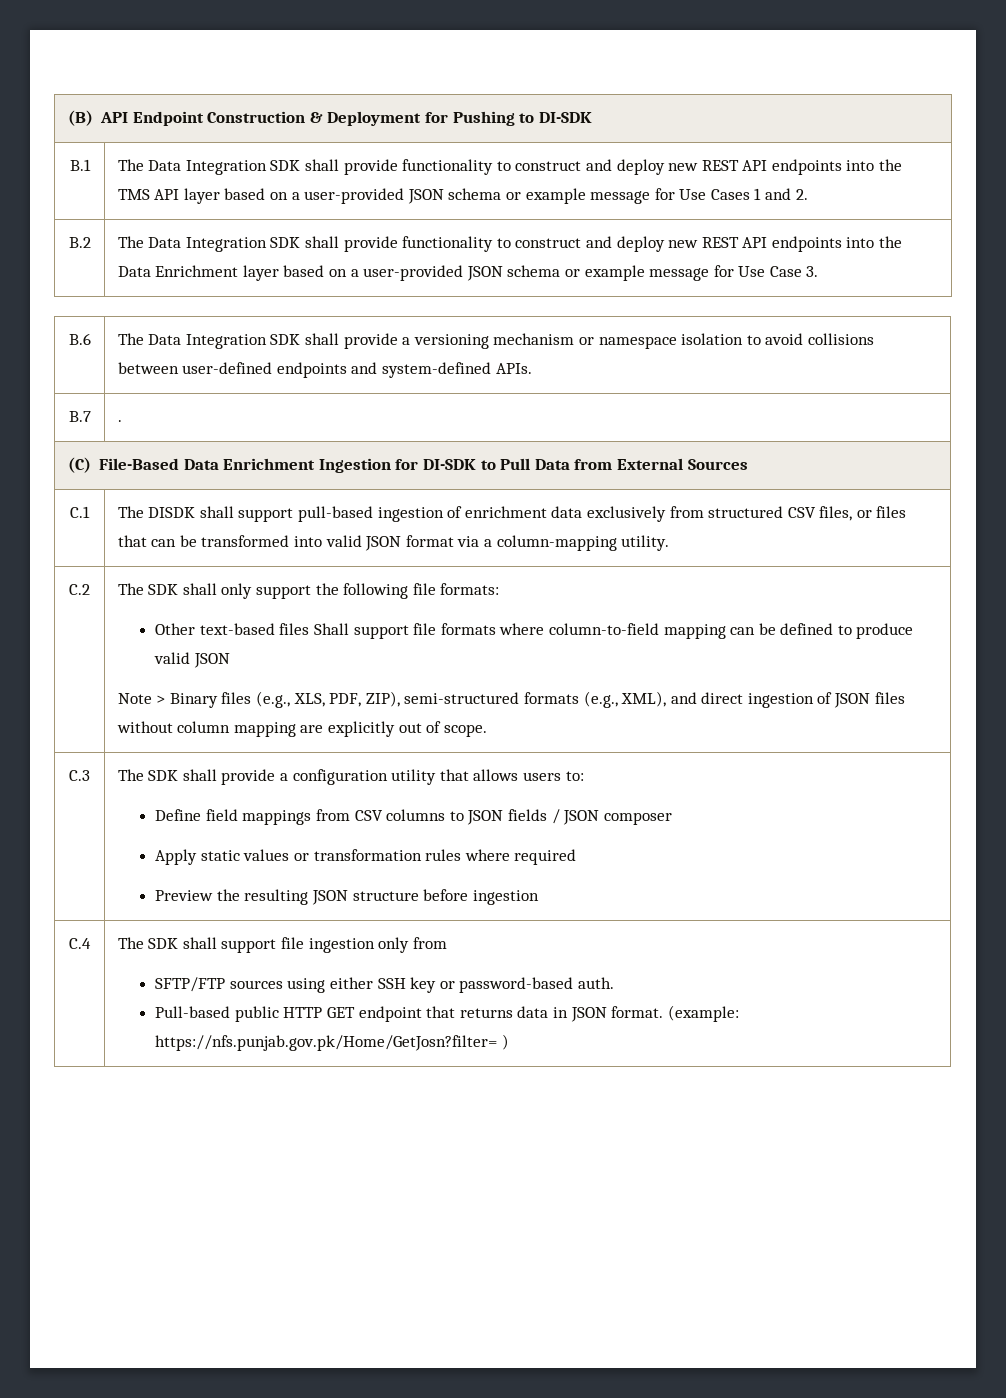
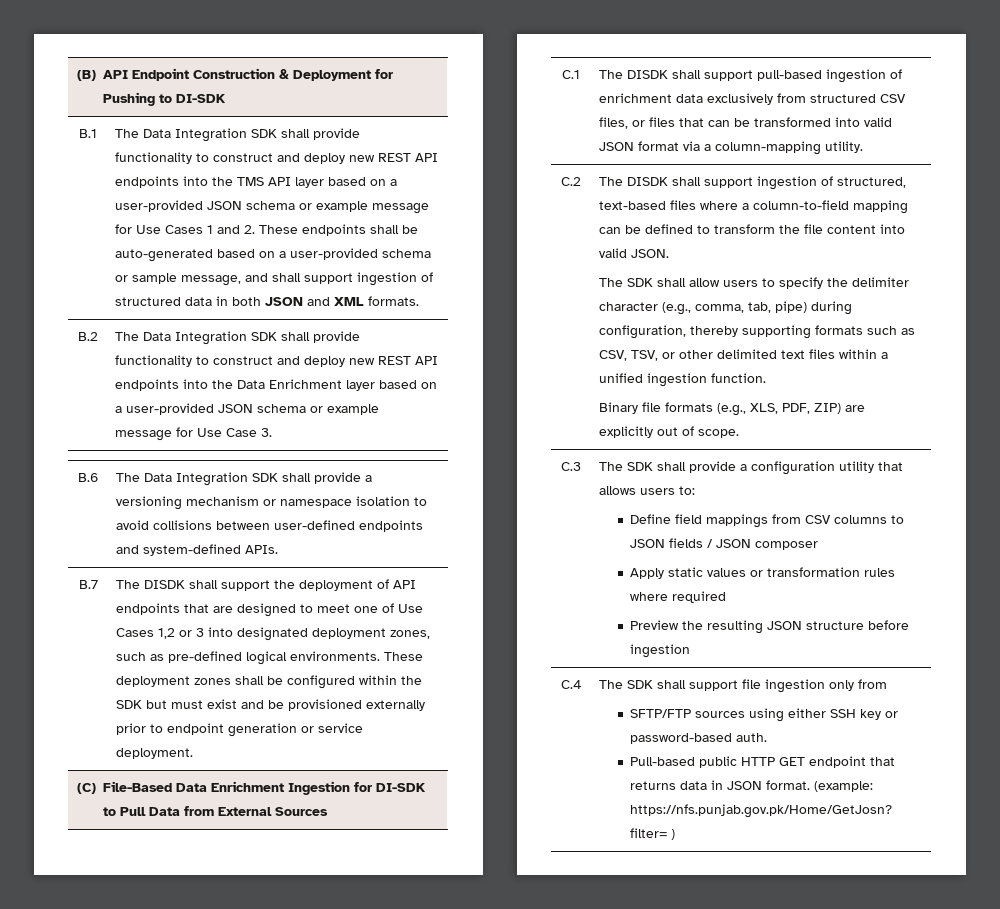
- The Data Integration SDK shall provide functionality to construct and deploy new REST API endpoints into the TMS API layer based on a user-provided JSON schema or example message for Use Cases 1 and 2.
+ The Data Integration SDK shall provide functionality to construct and deploy new REST API endpoints into the TMS API layer based on a user-provided JSON schema or example message for Use Cases 1 and 2. These endpoints shall be auto-generated based on a user-provided schema or sample message, and shall support ingestion of structured data in both JSON and XML formats.
- .
+ The DISDK shall support the deployment of API endpoints that are designed to meet one of Use Cases 1,2 or 3 into designated deployment zones, such as pre-defined logical environments. These deployment zones shall be configured within the SDK but must exist and be provisioned externally prior to endpoint generation or service deployment.
- The SDK shall only support the following file formats:
- Other text-based files Shall support file formats where column-to-field mapping can be defined to produce valid JSON
- Note > Binary files (e.g., XLS, PDF, ZIP), semi-structured formats (e.g., XML), and direct ingestion of JSON files without column mapping are explicitly out of scope.
+ The DISDK shall support ingestion of structured, text-based files where a column-to-field mapping can be defined to transform the file content into valid JSON.
+ The SDK shall allow users to specify the delimiter character (e.g., comma, tab, pipe) during configuration, thereby supporting formats such as CSV, TSV, or other delimited text files within a unified ingestion function.
+ Binary file formats (e.g., XLS, PDF, ZIP) are explicitly out of scope.

